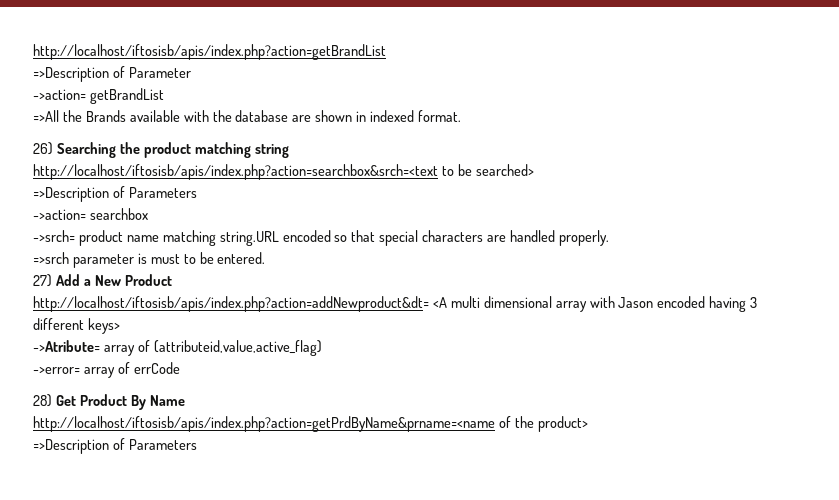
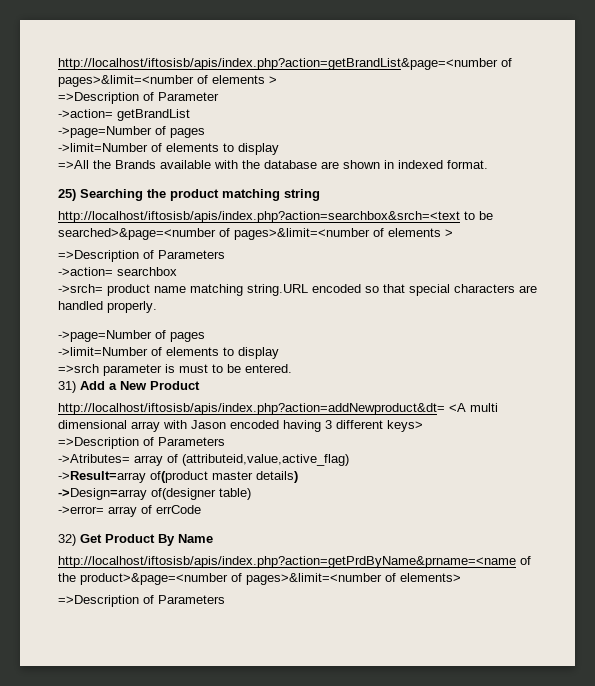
- http://localhost/iftosisb/apis/index.php?action=getBrandList
+ http://localhost/iftosisb/apis/index.php?action=getBrandList&page=<number of pages>&limit=<number of elements >
  ->action= getBrandList
+ ->page=Number of pages
+ ->limit=Number of elements to display
- 26) Searching the product matching string
+ 25) Searching the product matching string
- http://localhost/iftosisb/apis/index.php?action=searchbox&srch=<text to be searched>
+ http://localhost/iftosisb/apis/index.php?action=searchbox&srch=<text to be searched>&page=<number of pages>&limit=<number of elements >
  ->srch= product name matching string.URL encoded so that special characters are handled properly.
+ ->page=Number of pages
+ ->limit=Number of elements to display
- 27) Add a New Product
+ 31) Add a New Product
  http://localhost/iftosisb/apis/index.php?action=addNewproduct&dt= <A multi dimensional array with Jason encoded having 3 different keys>
- ->Atribute= array of (attributeid,value,active_flag)
+ =>Description of Parameters
+ ->Atributes= array of (attributeid,value,active_flag)
+ ->Result=array of(product master details)
+ ->Design=array of(designer table)
- 28) Get Product By Name
+ 32) Get Product By Name
- http://localhost/iftosisb/apis/index.php?action=getPrdByName&prname=<name of the product>
+ http://localhost/iftosisb/apis/index.php?action=getPrdByName&prname=<name of the product>&page=<number of pages>&limit=<number of elements>

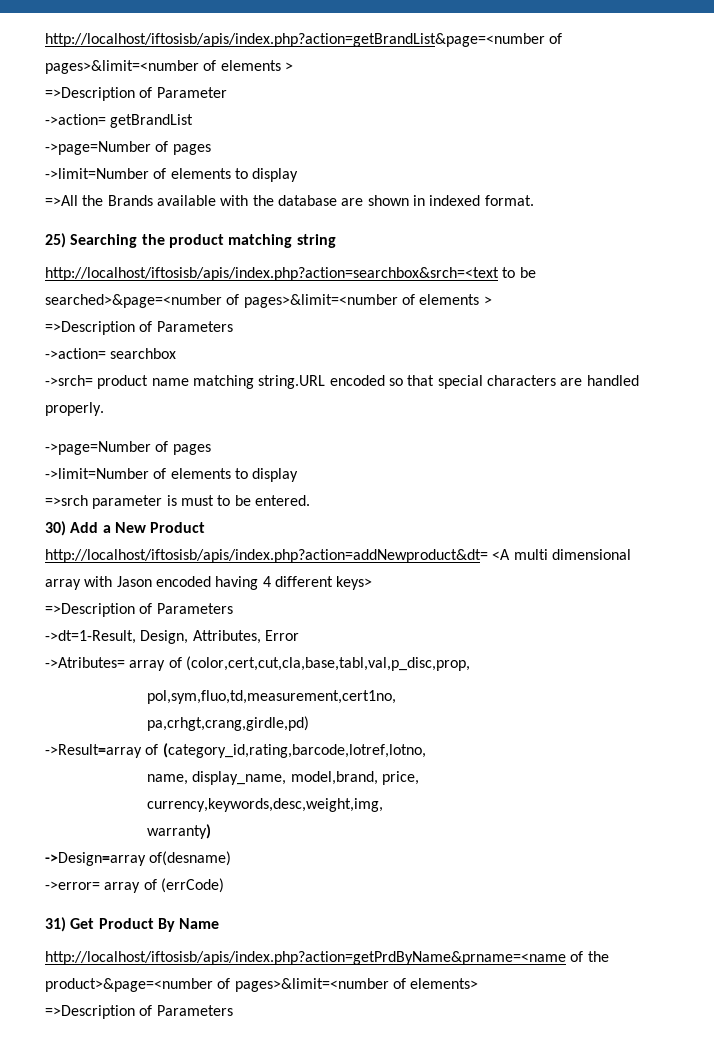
- 31) Add a New Product
+ 30) Add a New Product
- http://localhost/iftosisb/apis/index.php?action=addNewproduct&dt= <A multi dimensional array with Jason encoded having 3 different keys>
+ http://localhost/iftosisb/apis/index.php?action=addNewproduct&dt= <A multi dimensional array with Jason encoded having 4 different keys>
+ ->dt=1-Result, Design, Attributes, Error
- ->Atributes= array of (attributeid,value,active_flag)
- ->Result=array of(product master details)
+ ->Atributes= array of (color,cert,cut,cla,base,tabl,val,p_disc,prop,
+ pol,sym,fluo,td,measurement,cert1no,
+ pa,crhgt,crang,girdle,pd)
+ ->Result=array of (category_id,rating,barcode,lotref,lotno,
+ name, display_name, model,brand, price,
+ currency,keywords,desc,weight,img,
+ warranty)
- ->Design=array of(designer table)
+ ->Design=array of(desname)
- ->error= array of errCode
- 32) Get Product By Name
+ ->error= array of (errCode)
+ 31) Get Product By Name

